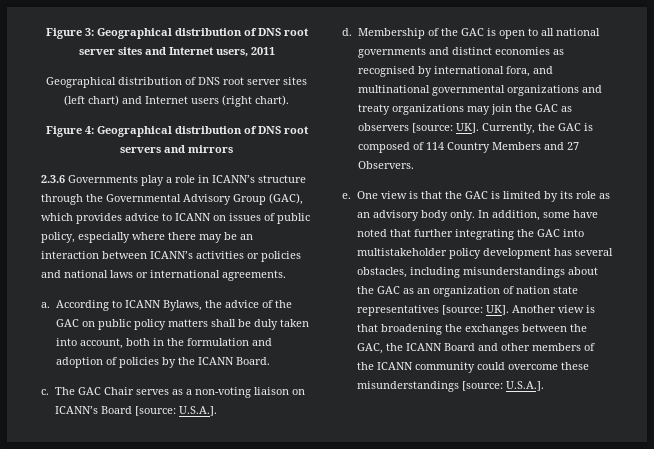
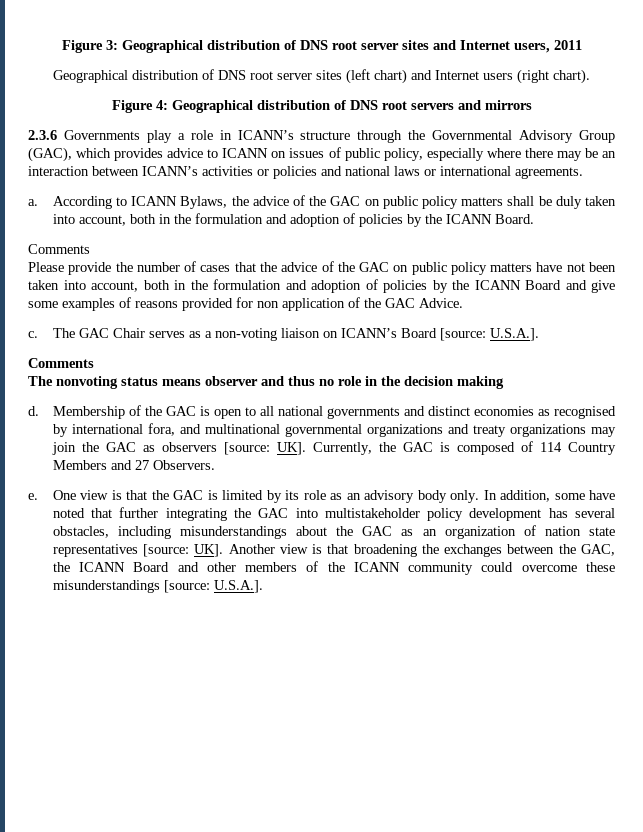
  According to ICANN Bylaws, the advice of the GAC on public policy matters shall be duly taken into account, both in the formulation and adoption of policies by the ICANN Board.
+ Comments
+ Please provide the number of cases that the advice of the GAC on public policy matters have not been taken into account, both in the formulation and adoption of policies by the ICANN Board and give some examples of reasons provided for non application of the GAC Advice.
  The GAC Chair serves as a non-voting liaison on ICANN’s Board [source: U.S.A.].
+ Comments
+ The nonvoting status means observer and thus no role in the decision making

